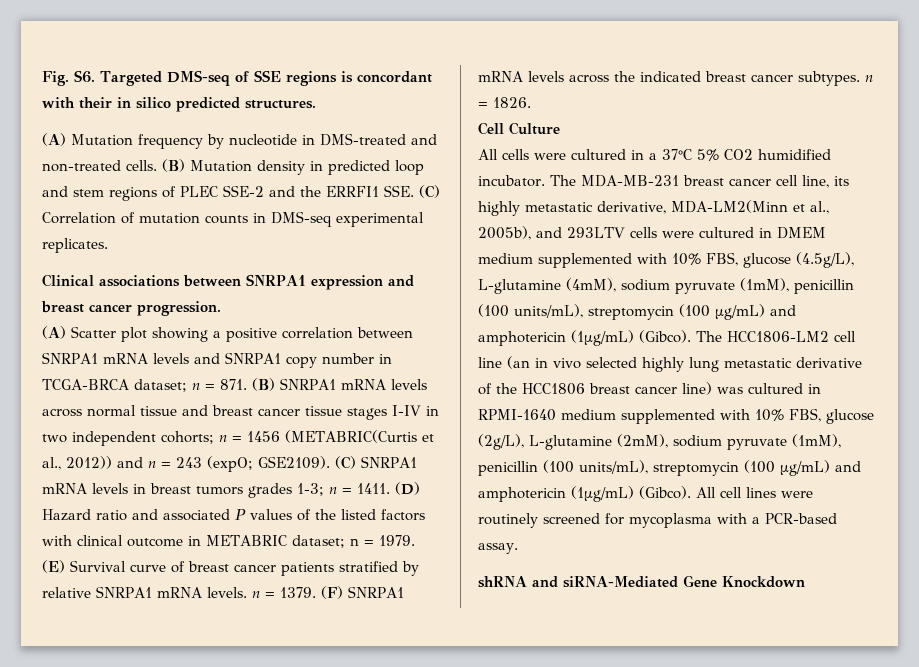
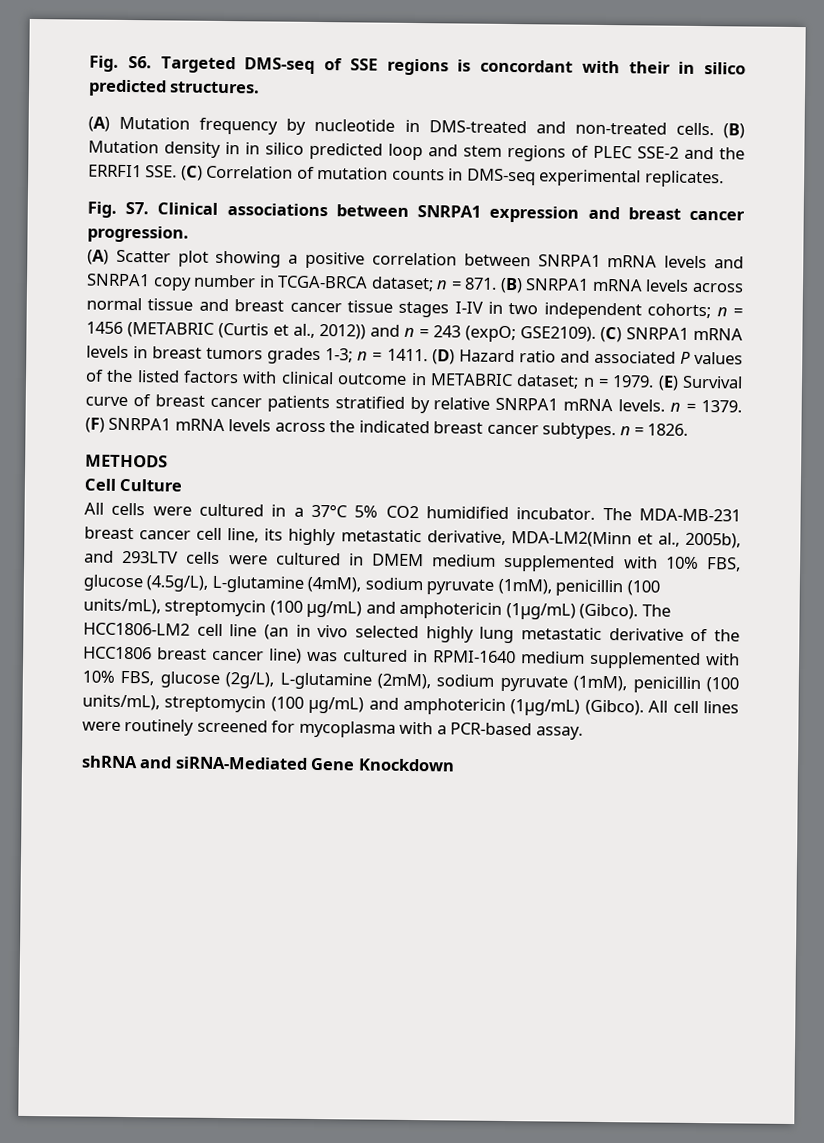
- (B) Mutation density in predicted loop and stem regions of PLEC SSE-2 and the ERRFI1 SSE. (C) Correlation of mutation counts in DMS-seq experimental replicates.
+ (B) Mutation density in in silico predicted loop and stem regions of PLEC SSE-2 and the ERRFI1 SSE. (C) Correlation of mutation counts in DMS-seq experimental replicates.
- Clinical associations between SNRPA1 expression and breast cancer progression.
+ Fig. S7. Clinical associations between SNRPA1 expression and breast cancer progression.
- (A) Scatter plot showing a positive correlation between SNRPA1 mRNA levels and SNRPA1 copy number in TCGA-BRCA dataset; n = 871. (B) SNRPA1 mRNA levels across normal tissue and breast cancer tissue stages I-IV in two independent cohorts; n = 1456 (METABRIC(Curtis et al., 2012)) and n = 243 (expO; GSE2109).
+ (A) Scatter plot showing a positive correlation between SNRPA1 mRNA levels and SNRPA1 copy number in TCGA-BRCA dataset; n = 871. (B) SNRPA1 mRNA levels across normal tissue and breast cancer tissue stages I-IV in two independent cohorts; n = 1456 (METABRIC (Curtis et al., 2012)) and n = 243 (expO; GSE2109).
+ METHODS

